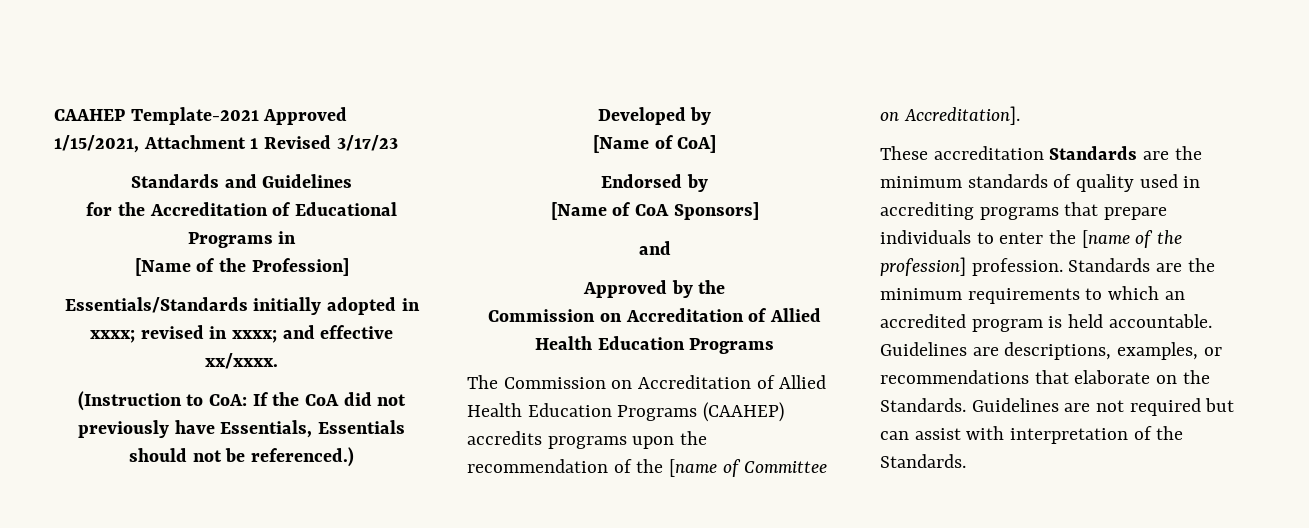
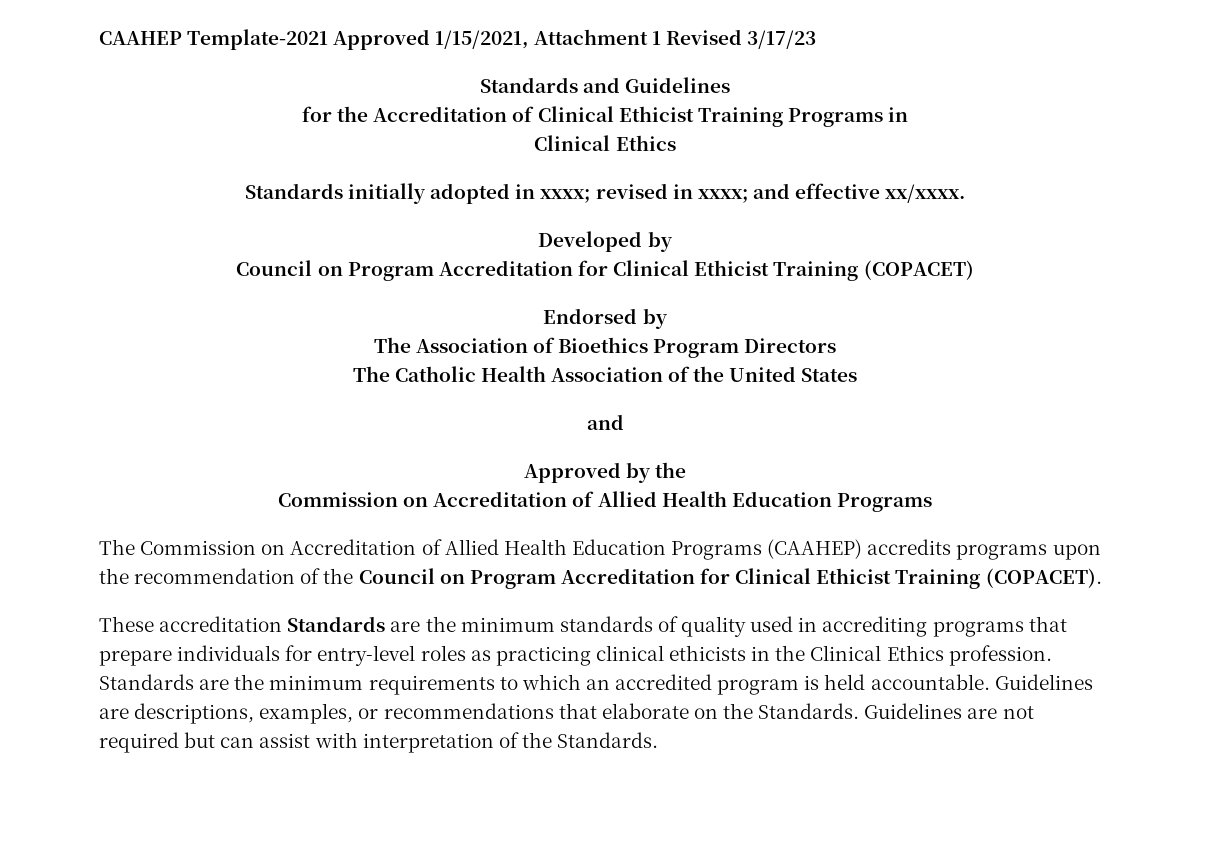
- for the Accreditation of Educational Programs in
- [Name of the Profession]
- Essentials/Standards initially adopted in xxxx; revised in xxxx; and effective xx/xxxx.
+ for the Accreditation of Clinical Ethicist Training Programs in
+ Clinical Ethics
+ Standards initially adopted in xxxx; revised in xxxx; and effective xx/xxxx.
- (Instruction to CoA: If the CoA did not previously have Essentials, Essentials should not be referenced.)
  Developed by
- [Name of CoA]
+ Council on Program Accreditation for Clinical Ethicist Training (COPACET)
  Endorsed by
- [Name of CoA Sponsors]
+ The Association of Bioethics Program Directors
+ The Catholic Health Association of the United States
- The Commission on Accreditation of Allied Health Education Programs (CAAHEP) accredits programs upon the recommendation of the [name of Committee on Accreditation].
+ The Commission on Accreditation of Allied Health Education Programs (CAAHEP) accredits programs upon the recommendation of the Council on Program Accreditation for Clinical Ethicist Training (COPACET).
- These accreditation Standards are the minimum standards of quality used in accrediting programs that prepare individuals to enter the [name of the profession] profession.
+ These accreditation Standards are the minimum standards of quality used in accrediting programs that prepare individuals for entry-level roles as practicing clinical ethicists in the Clinical Ethics profession.

